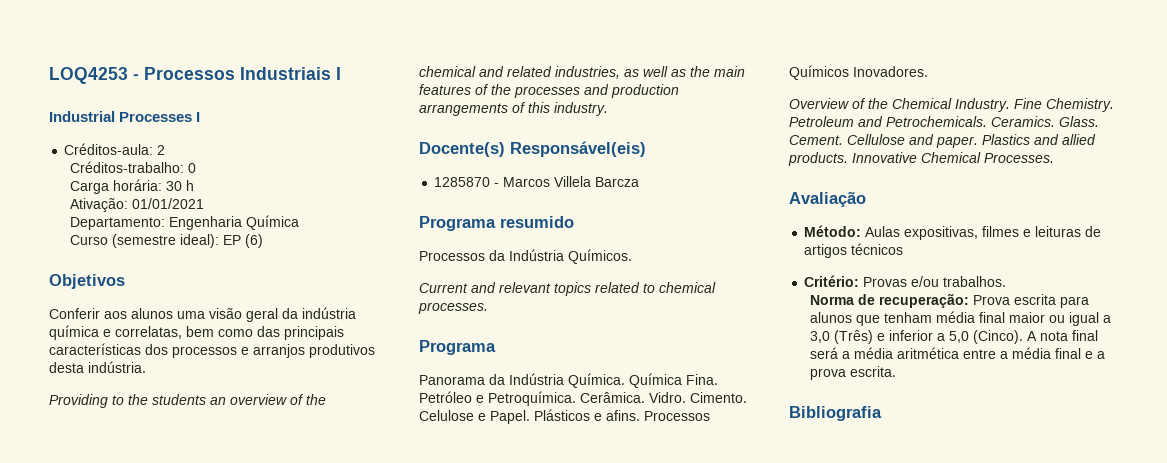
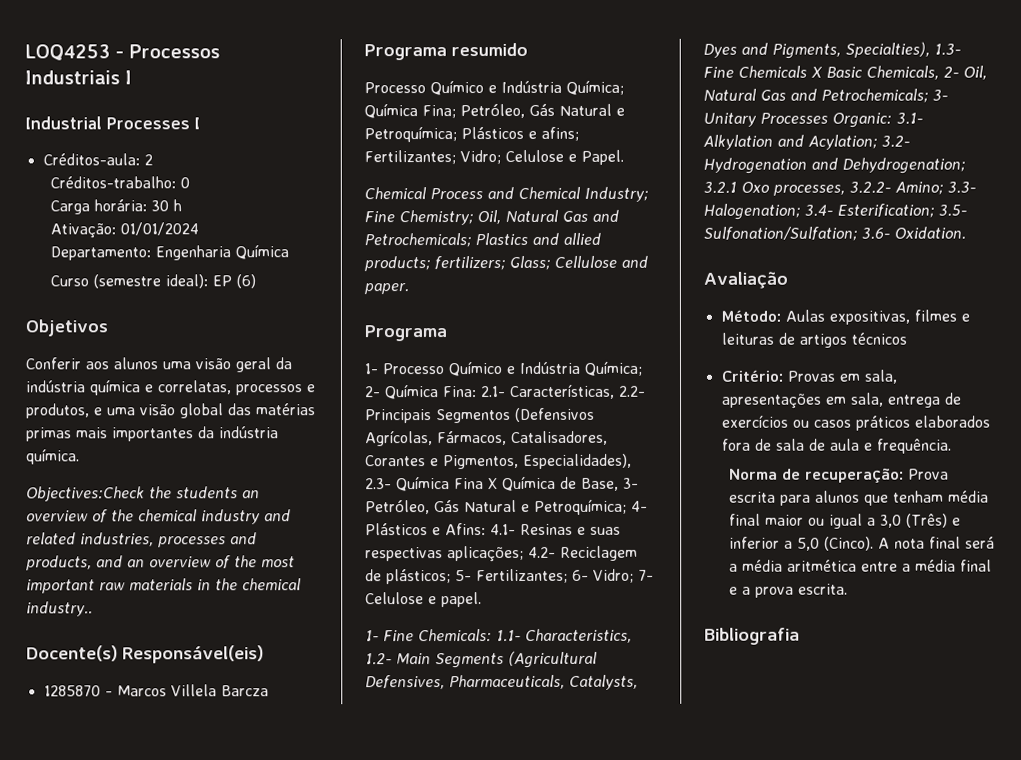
- Ativação: 01/01/2021
+ Ativação: 01/01/2024
- Conferir aos alunos uma visão geral da indústria química e correlatas, bem como das principais características dos processos e arranjos produtivos desta indústria.
- Providing to the students an overview of the chemical and related industries, as well as the main features of the processes and production arrangements of this industry.
+ Conferir aos alunos uma visão geral da indústria química e correlatas, processos e produtos, e uma visão global das matérias primas mais importantes da indústria química.
+ Objectives:Check the students an overview of the chemical industry and related industries, processes and products, and an overview of the most important raw materials in the chemical industry..
- Processos da Indústria Químicos.
- Current and relevant topics related to chemical processes.
+ Processo Químico e Indústria Química; Química Fina; Petróleo, Gás Natural e Petroquímica; Plásticos e afins; Fertilizantes; Vidro; Celulose e Papel.
+ Chemical Process and Chemical Industry; Fine Chemistry; Oil, Natural Gas and Petrochemicals; Plastics and allied products; fertilizers; Glass; Cellulose and paper.
  Programa
- Panorama da Indústria Química. Química Fina. Petróleo e Petroquímica. Cerâmica. Vidro. Cimento. Celulose e Papel. Plásticos e afins. Processos Químicos Inovadores.
- Overview of the Chemical Industry. Fine Chemistry. Petroleum and Petrochemicals. Ceramics. Glass. Cement. Cellulose and paper. Plastics and allied products. Innovative Chemical Processes.
+ 1- Processo Químico e Indústria Química; 2- Química Fina: 2.1- Características, 2.2- Principais Segmentos (Defensivos Agrícolas, Fármacos, Catalisadores, Corantes e Pigmentos, Especialidades), 2.3- Química Fina X Química de Base, 3- Petróleo, Gás Natural e Petroquímica; 4- Plásticos e Afins: 4.1- Resinas e suas respectivas aplicações; 4.2- Reciclagem de plásticos; 5- Fertilizantes; 6- Vidro; 7- Celulose e papel.
+ 1- Fine Chemicals: 1.1- Characteristics, 1.2- Main Segments (Agricultural Defensives, Pharmaceuticals, Catalysts, Dyes and Pigments, Specialties), 1.3- Fine Chemicals X Basic Chemicals, 2- Oil, Natural Gas and Petrochemicals; 3- Unitary Processes Organic: 3.1- Alkylation and Acylation; 3.2- Hydrogenation and Dehydrogenation; 3.2.1 Oxo processes, 3.2.2- Amino; 3.3- Halogenation; 3.4- Esterification; 3.5- Sulfonation/Sulfation; 3.6- Oxidation.
- Critério: Provas e/ou trabalhos.
+ Critério: Provas em sala, apresentações em sala, entrega de exercícios ou casos práticos elaborados fora de sala de aula e frequência.

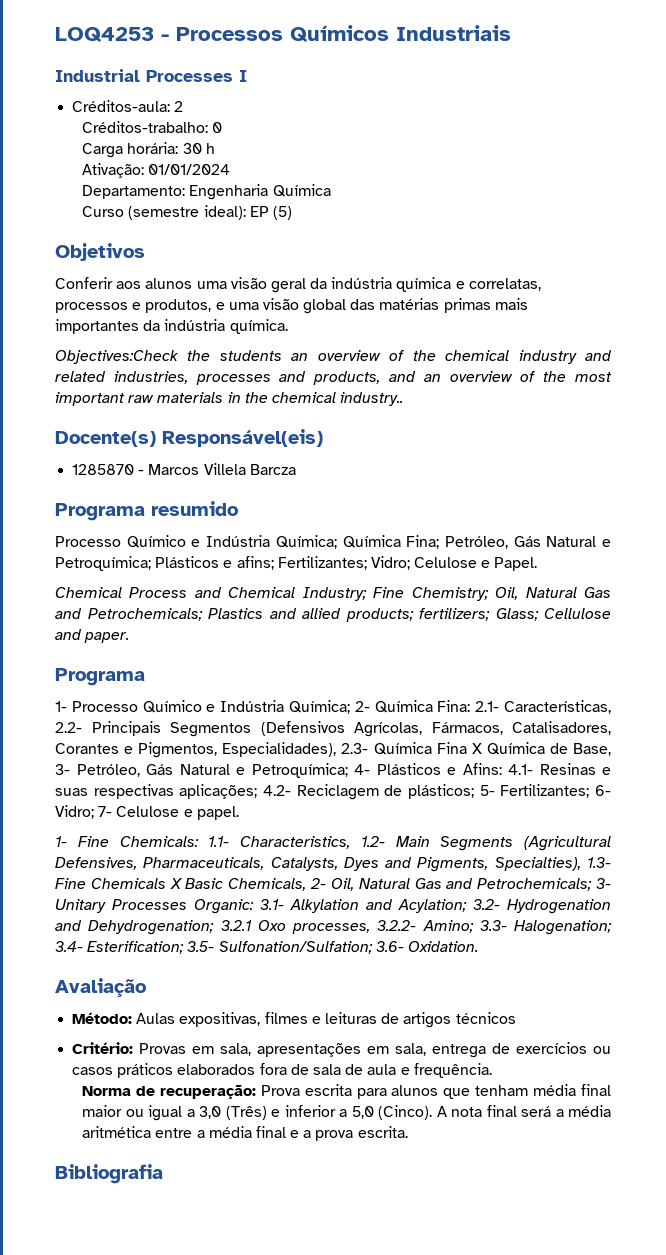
- LOQ4253 - Processos Industriais I
+ LOQ4253 - Processos Químicos Industriais
- Curso (semestre ideal): EP (6)
+ Curso (semestre ideal): EP (5)

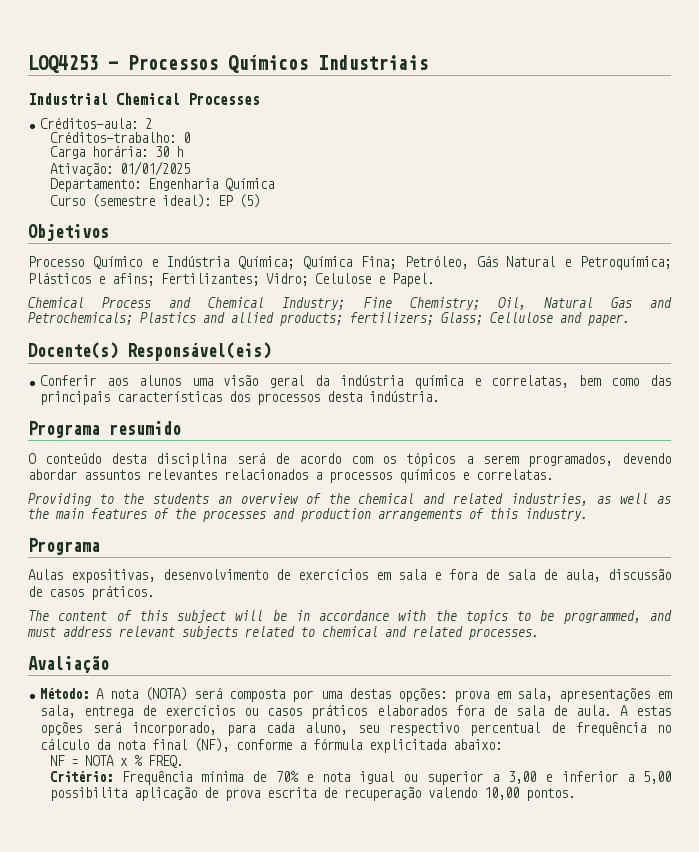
- Industrial Processes I
+ Industrial Chemical Processes
- Ativação: 01/01/2024
+ Ativação: 01/01/2025
- Conferir aos alunos uma visão geral da indústria química e correlatas, processos e produtos, e uma visão global das matérias primas mais importantes da indústria química.
- Objectives:Check the students an overview of the chemical industry and related industries, processes and products, and an overview of the most important raw materials in the chemical industry..
- Docente(s) Responsável(eis)
- 1285870 - Marcos Villela Barcza
- Programa resumido
  Chemical Process and Chemical Industry; Fine Chemistry; Oil, Natural Gas and Petrochemicals; Plastics and allied products; fertilizers; Glass; Cellulose and paper.
+ Docente(s) Responsável(eis)
+ Conferir aos alunos uma visão geral da indústria química e correlatas, bem como das principais características dos processos desta indústria.
+ Programa resumido
+ O conteúdo desta disciplina será de acordo com os tópicos a serem programados, devendo abordar assuntos relevantes relacionados a processos químicos e correlatas.
+ Providing to the students an overview of the chemical and related industries, as well as the main features of the processes and production arrangements of this industry.
  Programa
- 1- Processo Químico e Indústria Química; 2- Química Fina: 2.1- Características, 2.2- Principais Segmentos (Defensivos Agrícolas, Fármacos, Catalisadores, Corantes e Pigmentos, Especialidades), 2.3- Química Fina X Química de Base, 3- Petróleo, Gás Natural e Petroquímica; 4- Plásticos e Afins: 4.1- Resinas e suas respectivas aplicações; 4.2- Reciclagem de plásticos; 5- Fertilizantes; 6- Vidro; 7- Celulose e papel.
- 1- Fine Chemicals: 1.1- Characteristics, 1.2- Main Segments (Agricultural Defensives, Pharmaceuticals, Catalysts, Dyes and Pigments, Specialties), 1.3- Fine Chemicals X Basic Chemicals, 2- Oil, Natural Gas and Petrochemicals; 3- Unitary Processes Organic: 3.1- Alkylation and Acylation; 3.2- Hydrogenation and Dehydrogenation; 3.2.1 Oxo processes, 3.2.2- Amino; 3.3- Halogenation; 3.4- Esterification; 3.5- Sulfonation/Sulfation; 3.6- Oxidation.
+ Aulas expositivas, desenvolvimento de exercícios em sala e fora de sala de aula, discussão de casos práticos.
+ The content of this subject will be in accordance with the topics to be programmed, and must address relevant subjects related to chemical and related processes.
  Avaliação
- Método: Aulas expositivas, filmes e leituras de artigos técnicos
- Critério: Provas em sala, apresentações em sala, entrega de exercícios ou casos práticos elaborados fora de sala de aula e frequência.
- Norma de recuperação: Prova escrita para alunos que tenham média final maior ou igual a 3,0 (Três) e inferior a 5,0 (Cinco). A nota final será a média aritmética entre a média final e a prova escrita.
- Bibliografia
+ Método: A nota (NOTA) será composta por uma destas opções: prova em sala, apresentações em sala, entrega de exercícios ou casos práticos elaborados fora de sala de aula. A estas opções será incorporado, para cada aluno, seu respectivo percentual de frequência no cálculo da nota final (NF), conforme a fórmula explicitada abaixo:
+ NF = NOTA x % FREQ.
+ Critério: Frequência mínima de 70% e nota igual ou superior a 3,00 e inferior a 5,00 possibilita aplicação de prova escrita de recuperação valendo 10,00 pontos.

